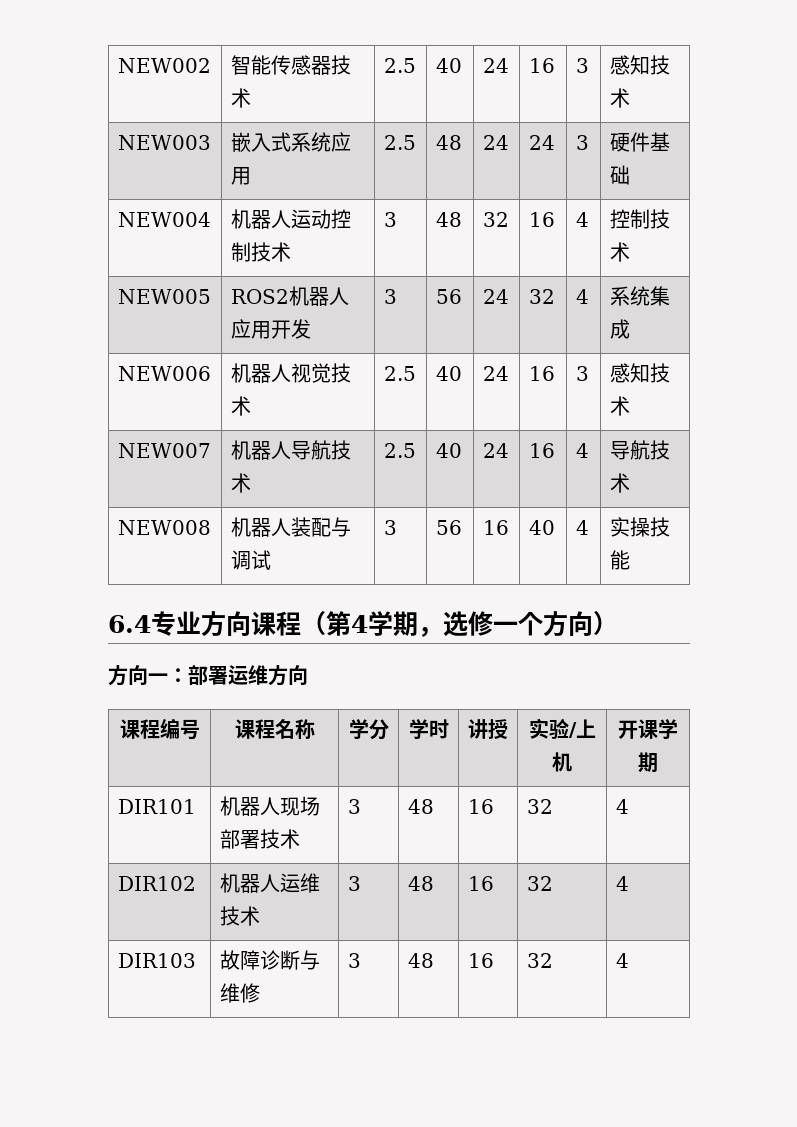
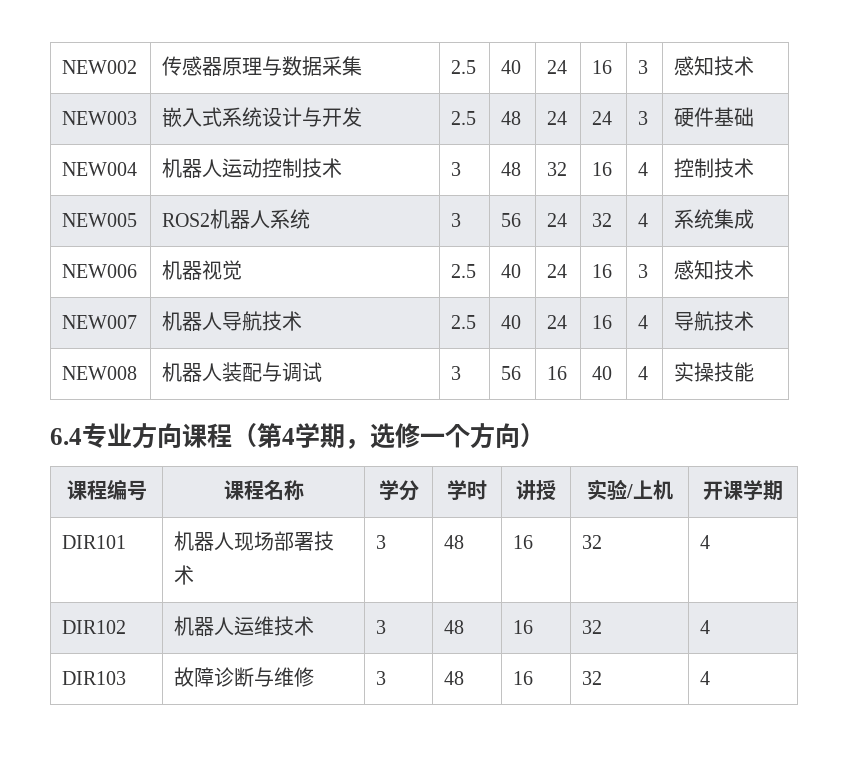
- NEW002 | 智能传感器技术 | 2.5 | 40 | 24 | 16 | 3 | 感知技术
+ NEW002 | 传感器原理与数据采集 | 2.5 | 40 | 24 | 16 | 3 | 感知技术
- NEW003 | 嵌入式系统应用 | 2.5 | 48 | 24 | 24 | 3 | 硬件基础
+ NEW003 | 嵌入式系统设计与开发 | 2.5 | 48 | 24 | 24 | 3 | 硬件基础
- NEW005 | ROS2机器人应用开发 | 3 | 56 | 24 | 32 | 4 | 系统集成
+ NEW005 | ROS2机器人系统 | 3 | 56 | 24 | 32 | 4 | 系统集成
- NEW006 | 机器人视觉技术 | 2.5 | 40 | 24 | 16 | 3 | 感知技术
+ NEW006 | 机器视觉 | 2.5 | 40 | 24 | 16 | 3 | 感知技术
- 方向一：部署运维方向

